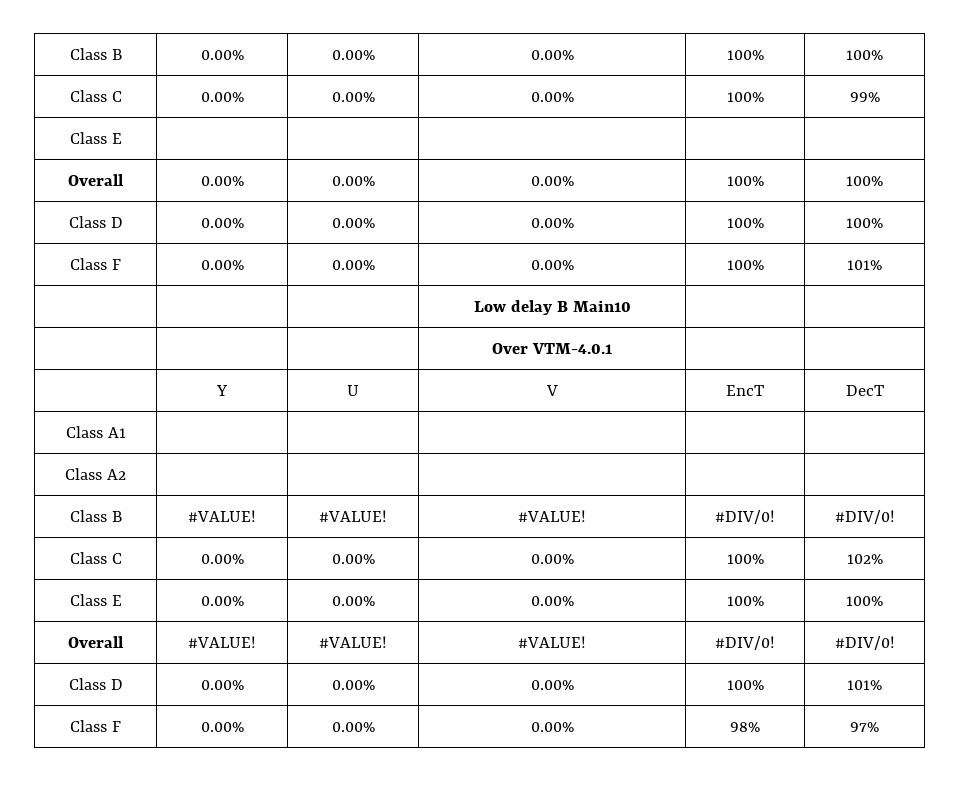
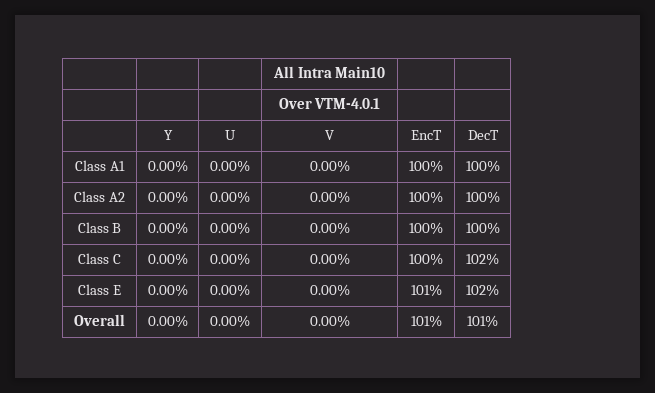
- Class B | 0.00% | 0.00% | 0.00% | 100% | 100%
- Class C | 0.00% | 0.00% | 0.00% | 100% | 99%
- Class E | | | | |
- Overall | 0.00% | 0.00% | 0.00% | 100% | 100%
- Class D | 0.00% | 0.00% | 0.00% | 100% | 100%
- Class F | 0.00% | 0.00% | 0.00% | 100% | 101%
- | | | Low delay B Main10 | |
+ | | | All Intra Main10 | |
- Class A1 | | | | |
- Class A2 | | | | |
- Class B | #VALUE! | #VALUE! | #VALUE! | #DIV/0! | #DIV/0!
+ Class A1 | 0.00% | 0.00% | 0.00% | 100% | 100%
+ Class A2 | 0.00% | 0.00% | 0.00% | 100% | 100%
+ Class B | 0.00% | 0.00% | 0.00% | 100% | 100%
- Class E | 0.00% | 0.00% | 0.00% | 100% | 100%
- Overall | #VALUE! | #VALUE! | #VALUE! | #DIV/0! | #DIV/0!
- Class D | 0.00% | 0.00% | 0.00% | 100% | 101%
- Class F | 0.00% | 0.00% | 0.00% | 98% | 97%
+ Class E | 0.00% | 0.00% | 0.00% | 101% | 102%
+ Overall | 0.00% | 0.00% | 0.00% | 101% | 101%

